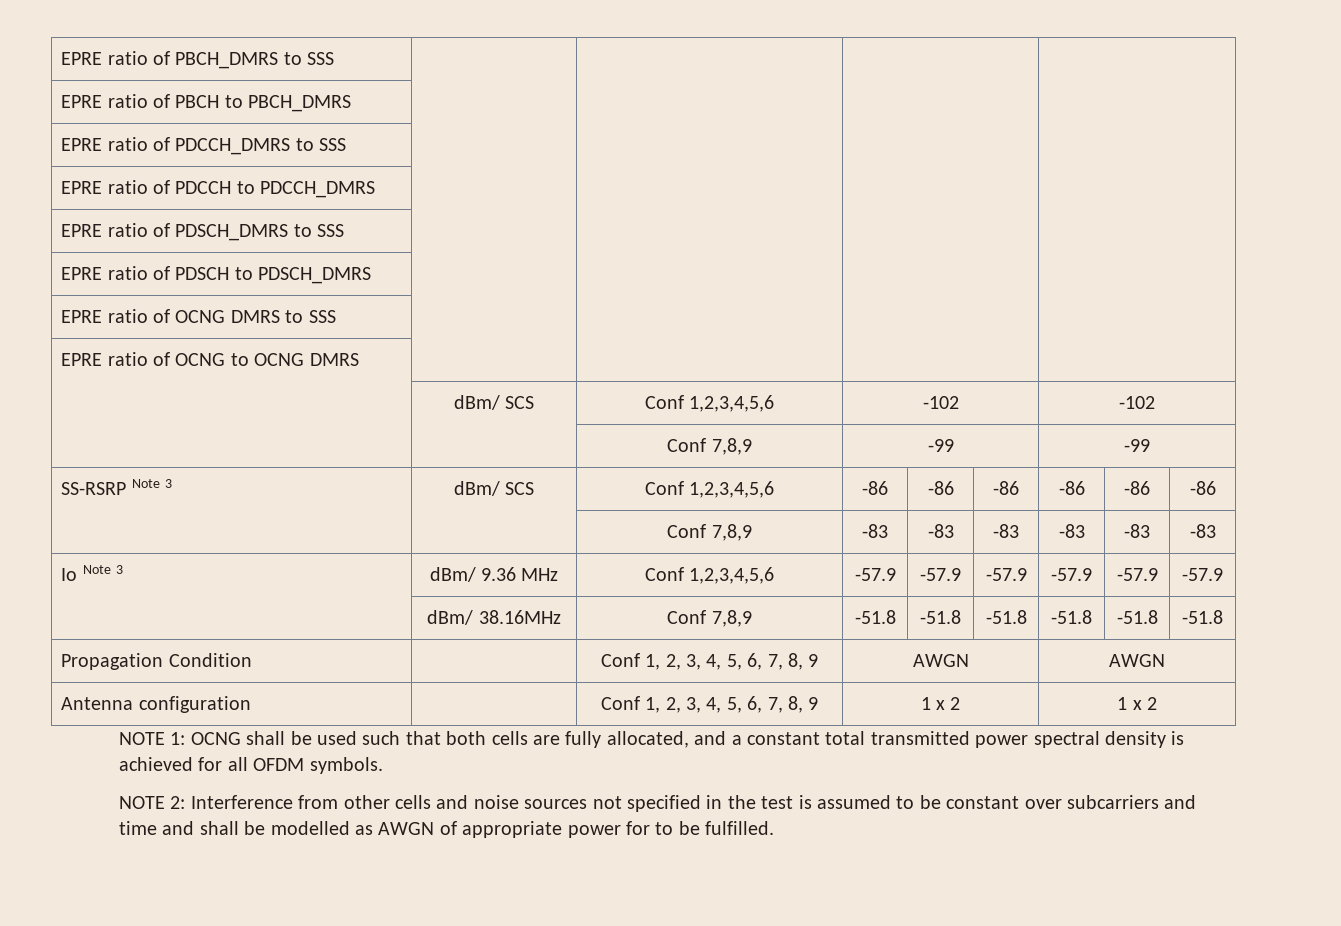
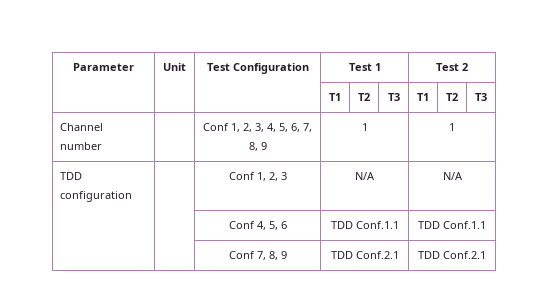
- EPRE ratio of PBCH_DMRS to SSS | | | |
- EPRE ratio of PBCH to PBCH_DMRS | | | |
- EPRE ratio of PDCCH_DMRS to SSS | | | |
- EPRE ratio of PDCCH to PDCCH_DMRS | | | |
- EPRE ratio of PDSCH_DMRS to SSS | | | |
- EPRE ratio of PDSCH to PDSCH_DMRS | | | |
- EPRE ratio of OCNG DMRS to SSS | | | |
- EPRE ratio of OCNG to OCNG DMRS | | | |
- | dBm/ SCS | Conf 1,2,3,4,5,6 | -102 | -102
- | | Conf 7,8,9 | -99 | -99
- SS-RSRP Note 3 | dBm/ SCS | Conf 1,2,3,4,5,6 | -86 | -86 | -86 | -86 | -86 | -86
- | | Conf 7,8,9 | -83 | -83 | -83 | -83 | -83 | -83
- Io Note 3 | dBm/ 9.36 MHz | Conf 1,2,3,4,5,6 | -57.9 | -57.9 | -57.9 | -57.9 | -57.9 | -57.9
- | dBm/ 38.16MHz | Conf 7,8,9 | -51.8 | -51.8 | -51.8 | -51.8 | -51.8 | -51.8
- Propagation Condition | | Conf 1, 2, 3, 4, 5, 6, 7, 8, 9 | AWGN | AWGN
- Antenna configuration | | Conf 1, 2, 3, 4, 5, 6, 7, 8, 9 | 1 x 2 | 1 x 2
- NOTE 1: OCNG shall be used such that both cells are fully allocated, and a constant total transmitted power spectral density is achieved for all OFDM symbols.
- NOTE 2: Interference from other cells and noise sources not specified in the test is assumed to be constant over subcarriers and time and shall be modelled as AWGN of appropriate power for to be fulfilled.
+ Parameter | Unit | Test Configuration | Test 1 | Test 2
+ | | | T1 | T2 | T3 | T1 | T2 | T3
+ Channel number | | Conf 1, 2, 3, 4, 5, 6, 7, 8, 9 | 1 | 1
+ TDD configuration | | Conf 1, 2, 3 | N/A | N/A
+ | | Conf 4, 5, 6 | TDD Conf.1.1 | TDD Conf.1.1
+ | | Conf 7, 8, 9 | TDD Conf.2.1 | TDD Conf.2.1

